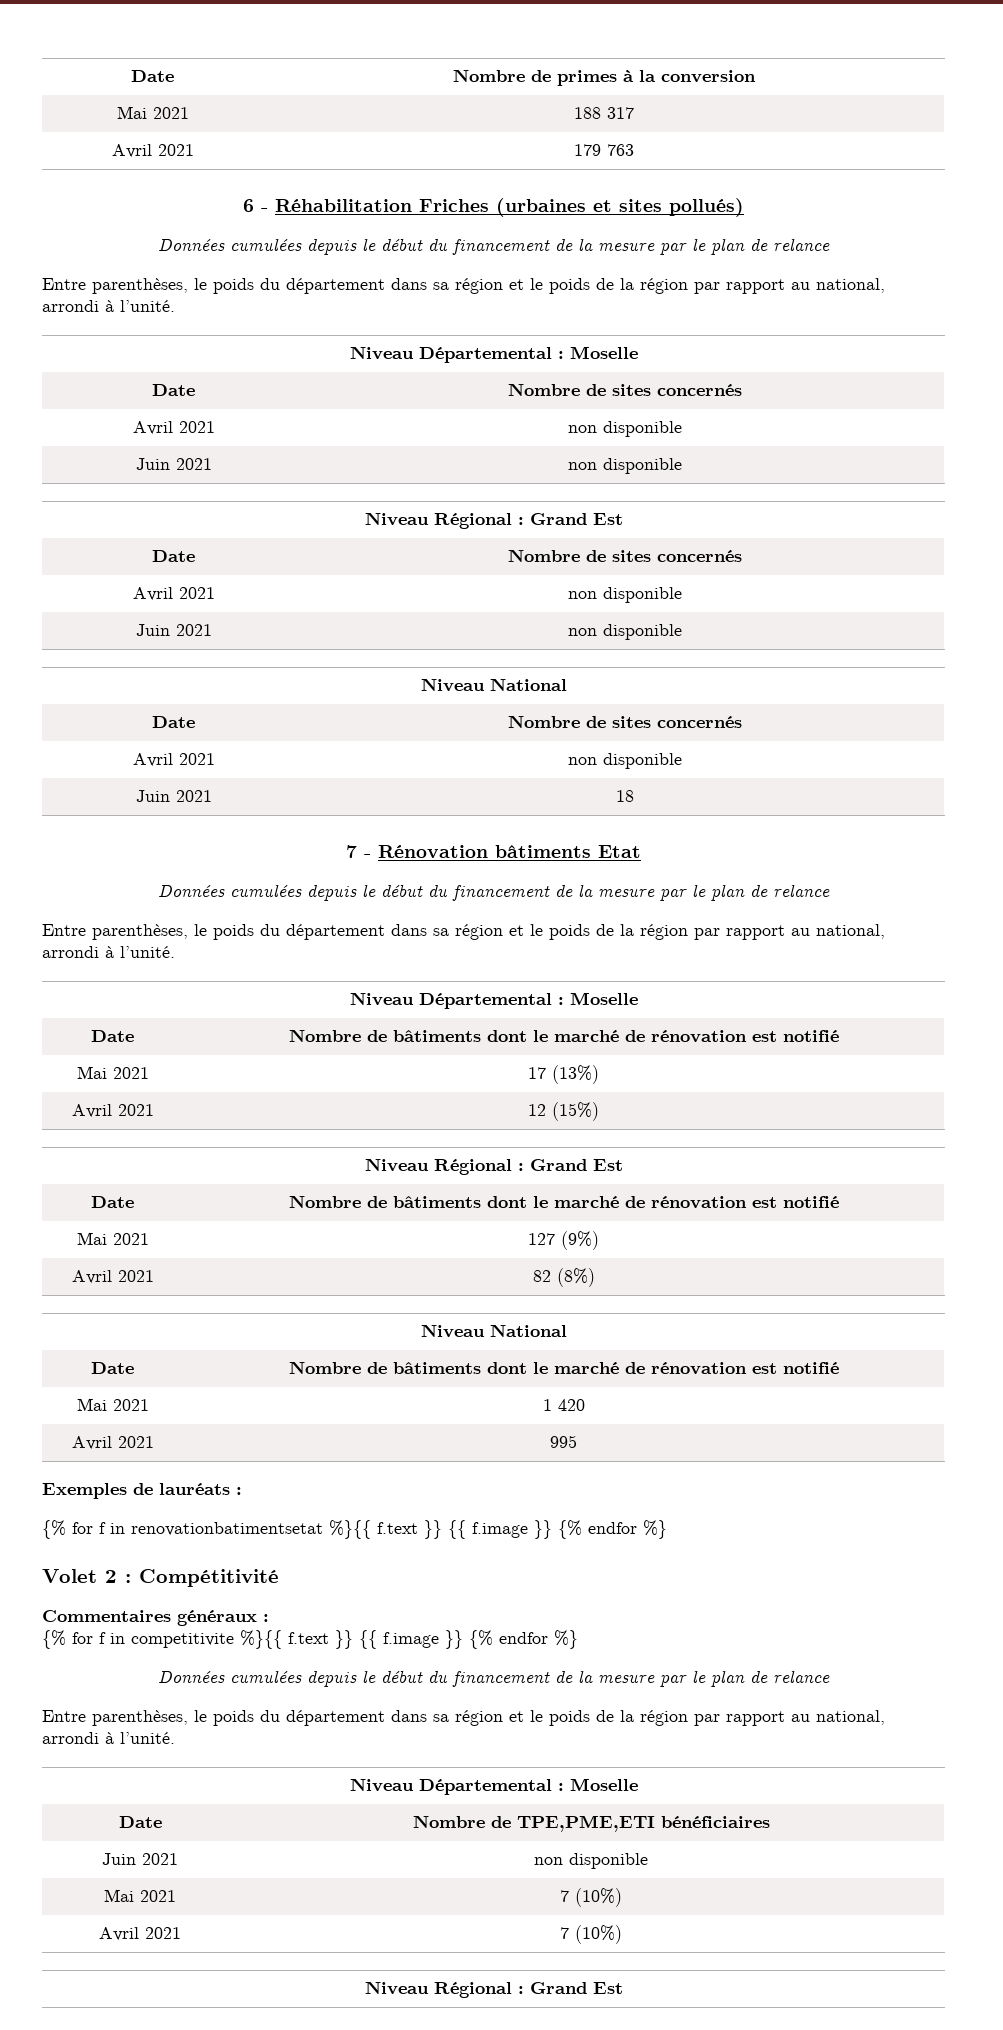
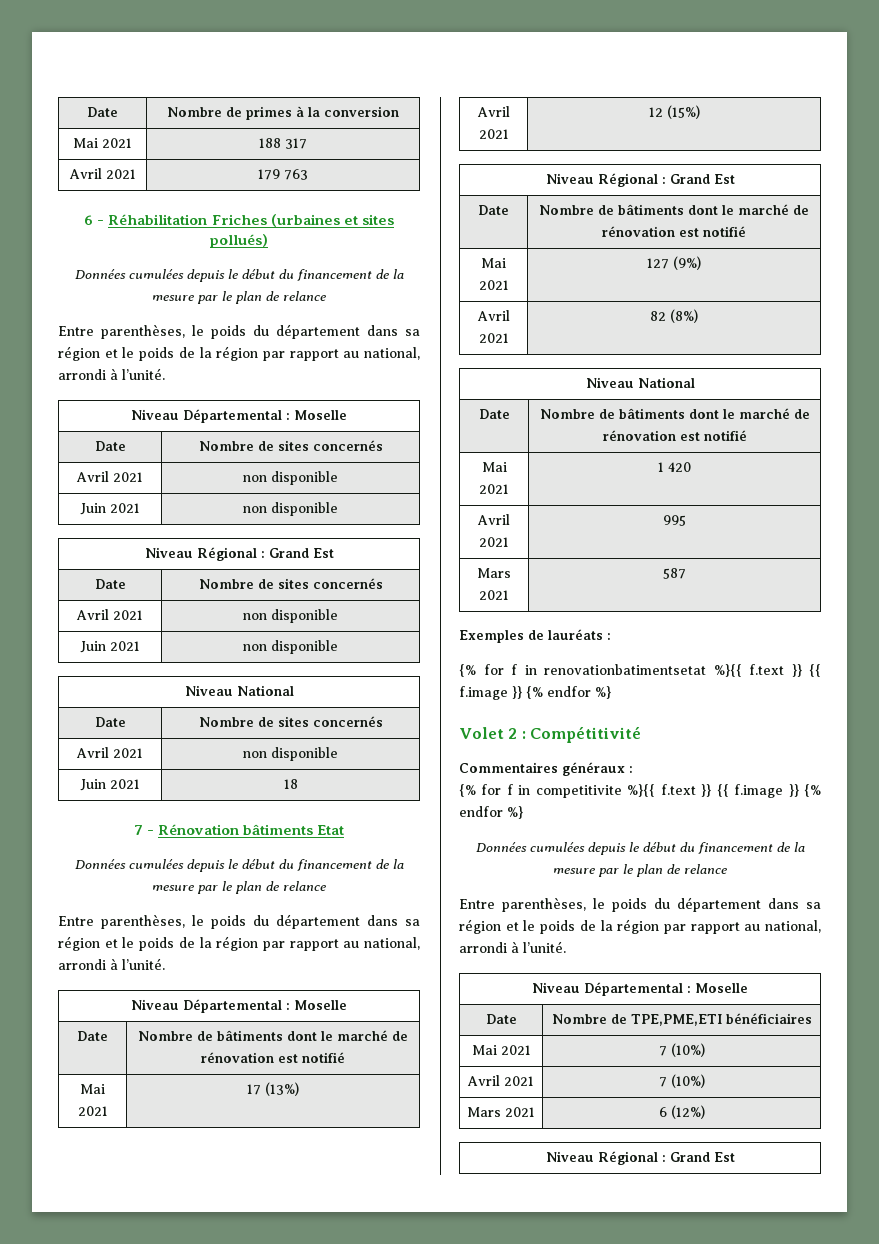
+ Mars 2021 | 587
  Date | Nombre de TPE,PME,ETI bénéficiaires
- Juin 2021 | non disponible
+ Mars 2021 | 6 (12%)

